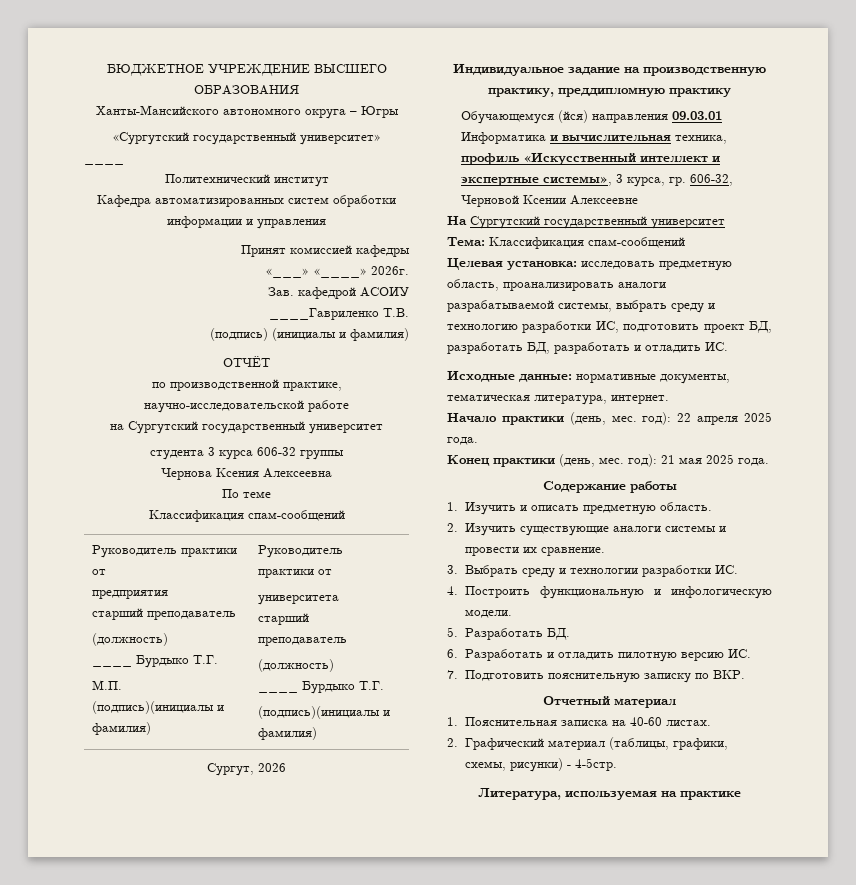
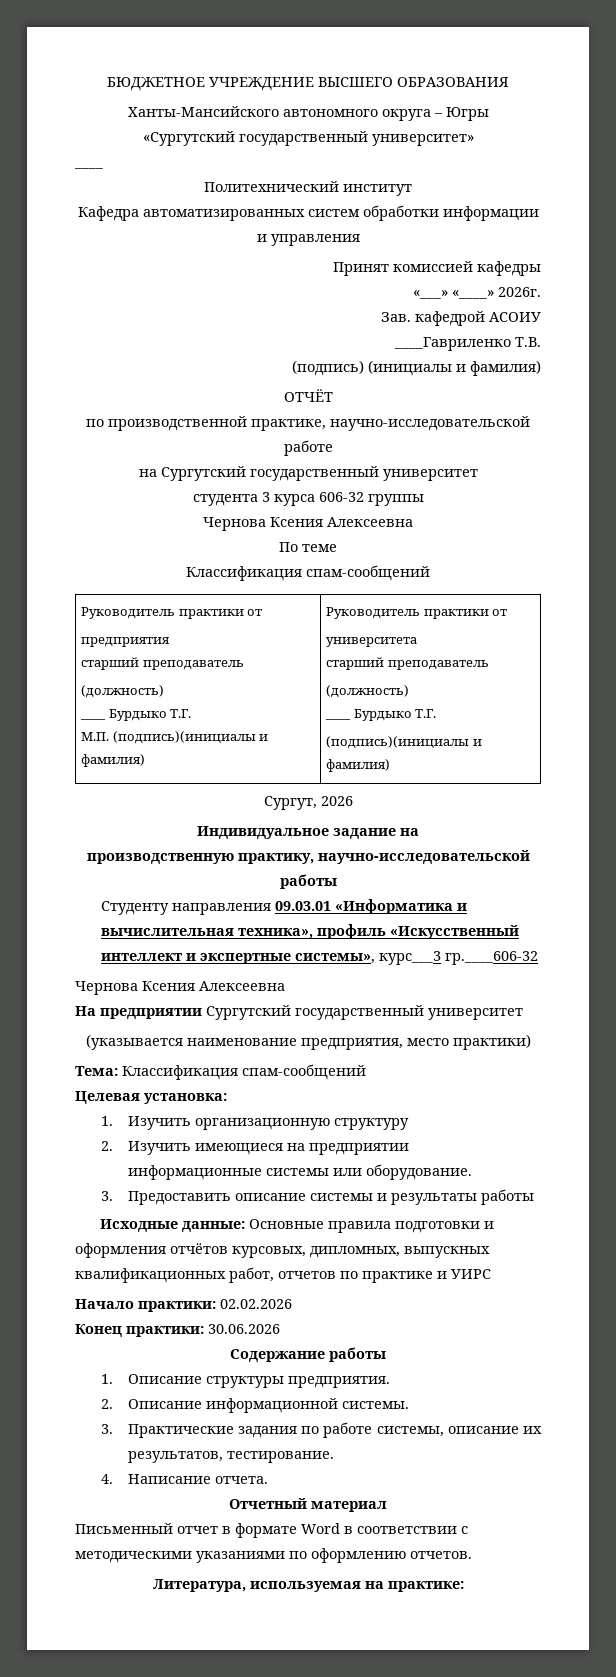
- Индивидуальное задание на производственную практику, преддипломную практику
- Обучающемуся (йся) направления 09.03.01 Информатика и вычислительная техника, профиль «Искусственный интеллект и экспертные системы», 3 курса, гр. 606-32, Черновой Ксении Алексеевне
+ Индивидуальное задание на
+ производственную практику, научно-исследовательской работы
+ Студенту направления 09.03.01 «Информатика и вычислительная техника», профиль «Искусственный интеллект и экспертные системы», курс___3 гр.____606-32
+ Чернова Ксения Алексеевна
- На Сургутский государственный университет
+ На предприятии Сургутский государственный университет
+ (указывается наименование предприятия, место практики)
- Целевая установка: исследовать предметную область, проанализировать аналоги разрабатываемой системы, выбрать среду и технологию разработки ИС, подготовить проект БД, разработать БД, разработать и отладить ИС.
- Исходные данные: нормативные документы, тематическая литература, интернет.
- Начало практики (день, мес. год): 22 апреля 2025 года.
- Конец практики (день, мес. год): 21 мая 2025 года.
+ Целевая установка:
+ 1. Изучить организационную структуру
+ 2. Изучить имеющиеся на предприятии информационные системы или оборудование.
+ 3. Предоставить описание системы и результаты работы
+ Исходные данные: Основные правила подготовки и оформления отчётов курсовых, дипломных, выпускных квалификационных работ, отчетов по практике и УИРС
+ Начало практики: 02.02.2026
+ Конец практики: 30.06.2026
  Содержание работы
- 1. Изучить и описать предметную область.
- 2. Изучить существующие аналоги системы и провести их сравнение.
- 3. Выбрать среду и технологии разработки ИС.
- 4. Построить функциональную и инфологическую модели.
- 5. Разработать БД.
- 6. Разработать и отладить пилотную версию ИС.
- 7. Подготовить пояснительную записку по ВКР.
+ 1. Описание структуры предприятия.
+ 2. Описание информационной системы.
+ 3. Практические задания по работе системы, описание их результатов, тестирование.
+ 4. Написание отчета.
  Отчетный материал
- 1. Пояснительная записка на 40-60 листах.
- 2. Графический материал (таблицы, графики, схемы, рисунки) - 4-5стр.
+ Письменный отчет в формате Word в соответствии с методическими указаниями по оформлению отчетов.
- Литература, используемая на практике
+ Литература, используемая на практике:

